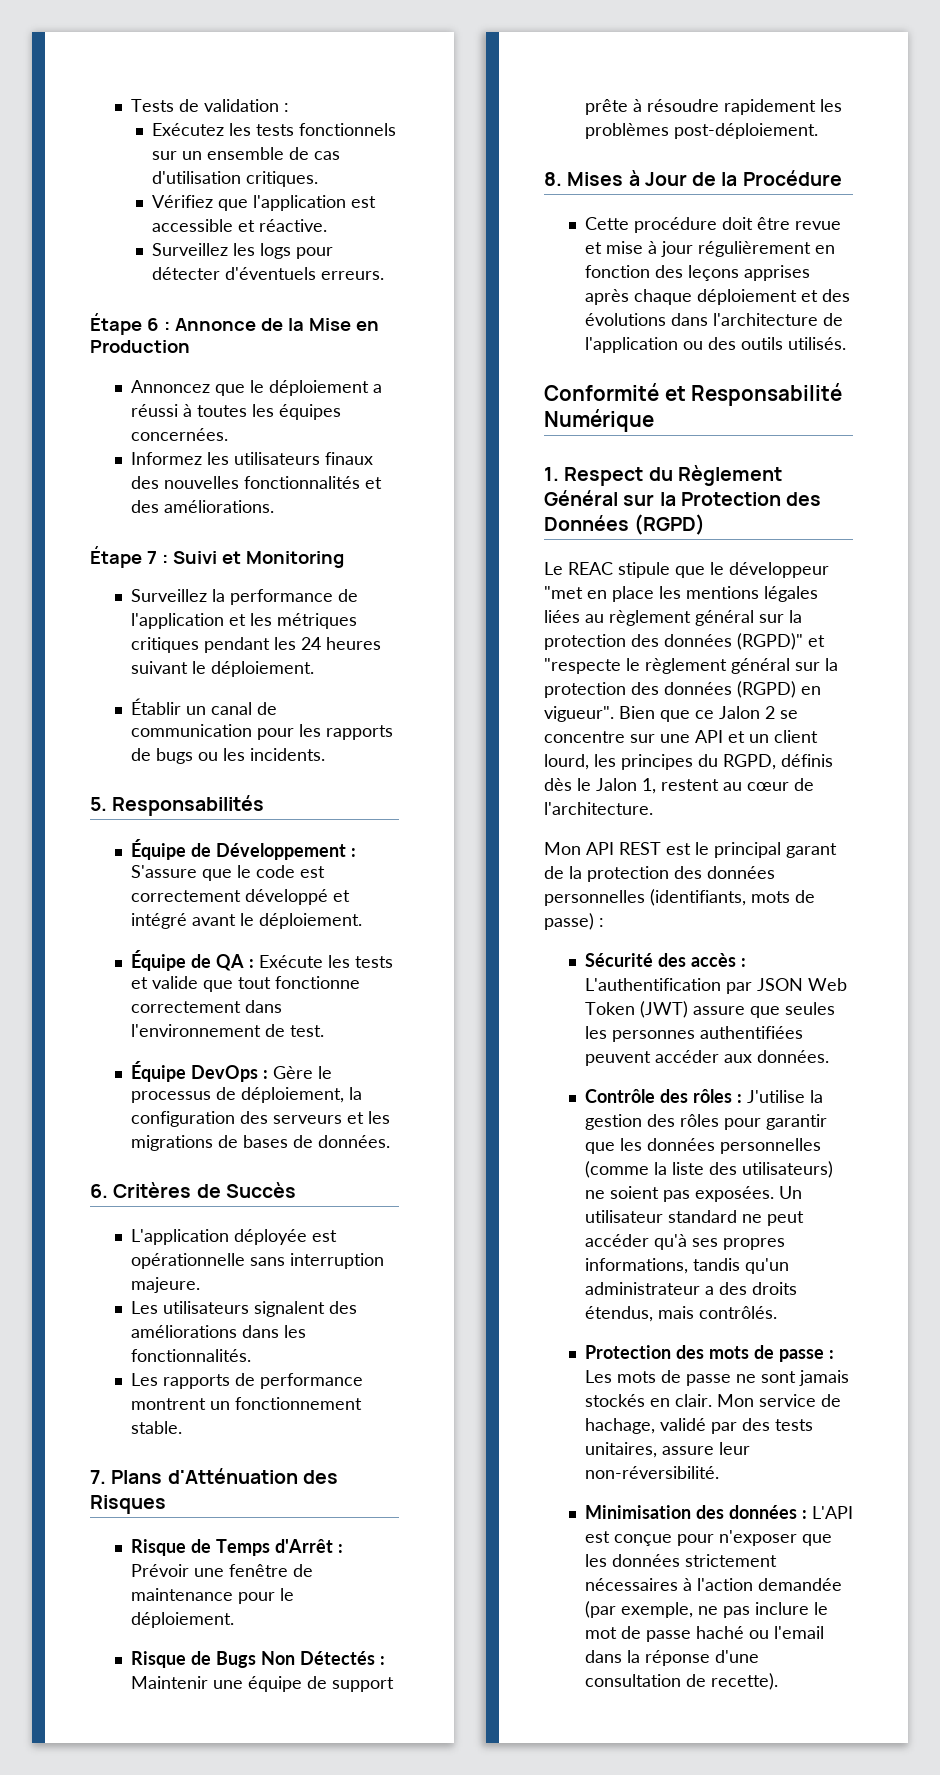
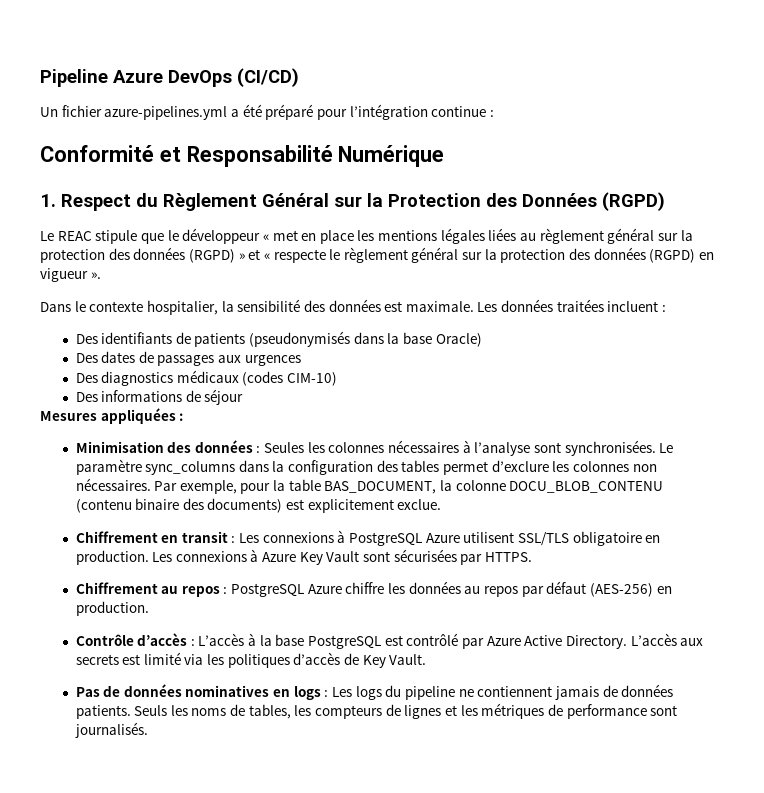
- Tests de validation :
- Exécutez les tests fonctionnels sur un ensemble de cas d'utilisation critiques.
- Vérifiez que l'application est accessible et réactive.
- Surveillez les logs pour détecter d'éventuels erreurs.
- Étape 6 : Annonce de la Mise en Production
- Annoncez que le déploiement a réussi à toutes les équipes concernées.
- Informez les utilisateurs finaux des nouvelles fonctionnalités et des améliorations.
- Étape 7 : Suivi et Monitoring
- Surveillez la performance de l'application et les métriques critiques pendant les 24 heures suivant le déploiement.
- Établir un canal de communication pour les rapports de bugs ou les incidents.
- 5. Responsabilités
- Équipe de Développement : S'assure que le code est correctement développé et intégré avant le déploiement.
- Équipe de QA : Exécute les tests et valide que tout fonctionne correctement dans l'environnement de test.
- Équipe DevOps : Gère le processus de déploiement, la configuration des serveurs et les migrations de bases de données.
- 6. Critères de Succès
- L'application déployée est opérationnelle sans interruption majeure.
- Les utilisateurs signalent des améliorations dans les fonctionnalités.
- Les rapports de performance montrent un fonctionnement stable.
- 7. Plans d'Atténuation des Risques
- Risque de Temps d'Arrêt : Prévoir une fenêtre de maintenance pour le déploiement.
- Risque de Bugs Non Détectés : Maintenir une équipe de support prête à résoudre rapidement les problèmes post-déploiement.
- 8. Mises à Jour de la Procédure
- Cette procédure doit être revue et mise à jour régulièrement en fonction des leçons apprises après chaque déploiement et des évolutions dans l'architecture de l'application ou des outils utilisés.
+ Pipeline Azure DevOps (CI/CD)
+ Un fichier azure-pipelines.yml a été préparé pour l’intégration continue :
- Le REAC stipule que le développeur "met en place les mentions légales liées au règlement général sur la protection des données (RGPD)" et "respecte le règlement général sur la protection des données (RGPD) en vigueur". Bien que ce Jalon 2 se concentre sur une API et un client lourd, les principes du RGPD, définis dès le Jalon 1, restent au cœur de l'architecture.
- Mon API REST est le principal garant de la protection des données personnelles (identifiants, mots de passe) :
- Sécurité des accès : L'authentification par JSON Web Token (JWT) assure que seules les personnes authentifiées peuvent accéder aux données.
- Contrôle des rôles : J'utilise la gestion des rôles pour garantir que les données personnelles (comme la liste des utilisateurs) ne soient pas exposées. Un utilisateur standard ne peut accéder qu'à ses propres informations, tandis qu'un administrateur a des droits étendus, mais contrôlés.
- Protection des mots de passe : Les mots de passe ne sont jamais stockés en clair. Mon service de hachage, validé par des tests unitaires, assure leur non-réversibilité.
- Minimisation des données : L'API est conçue pour n'exposer que les données strictement nécessaires à l'action demandée (par exemple, ne pas inclure le mot de passe haché ou l'email dans la réponse d'une consultation de recette).
+ Le REAC stipule que le développeur « met en place les mentions légales liées au règlement général sur la protection des données (RGPD) » et « respecte le règlement général sur la protection des données (RGPD) en vigueur ».
+ Dans le contexte hospitalier, la sensibilité des données est maximale. Les données traitées incluent :
+ Des identifiants de patients (pseudonymisés dans la base Oracle)
+ Des dates de passages aux urgences
+ Des diagnostics médicaux (codes CIM-10)
+ Des informations de séjour
+ Mesures appliquées :
+ Minimisation des données : Seules les colonnes nécessaires à l’analyse sont synchronisées. Le paramètre sync_columns dans la configuration des tables permet d’exclure les colonnes non nécessaires. Par exemple, pour la table BAS_DOCUMENT, la colonne DOCU_BLOB_CONTENU (contenu binaire des documents) est explicitement exclue.
+ Chiffrement en transit : Les connexions à PostgreSQL Azure utilisent SSL/TLS obligatoire en production. Les connexions à Azure Key Vault sont sécurisées par HTTPS.
+ Chiffrement au repos : PostgreSQL Azure chiffre les données au repos par défaut (AES-256) en production.
+ Contrôle d’accès : L’accès à la base PostgreSQL est contrôlé par Azure Active Directory. L’accès aux secrets est limité via les politiques d’accès de Key Vault.
+ Pas de données nominatives en logs : Les logs du pipeline ne contiennent jamais de données patients. Seuls les noms de tables, les compteurs de lignes et les métriques de performance sont journalisés.

